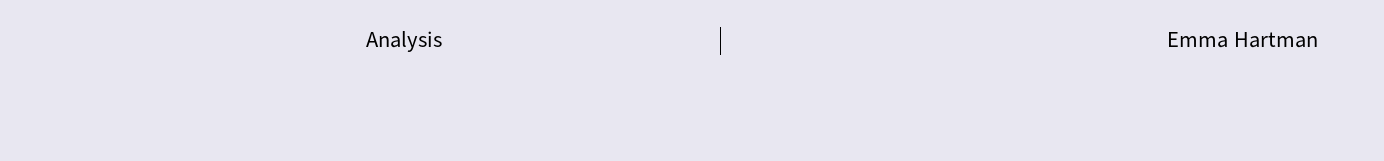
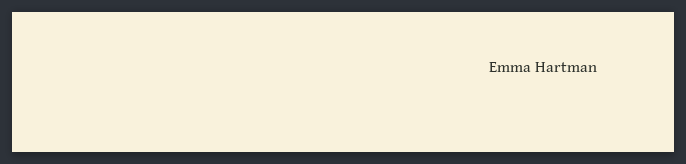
- Analysis

